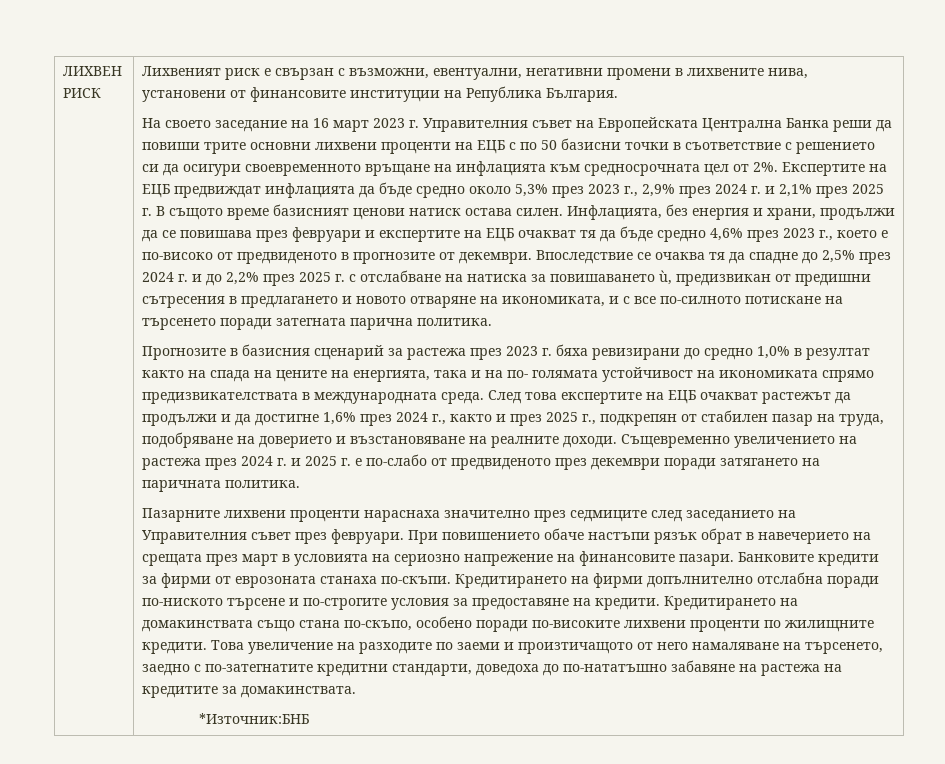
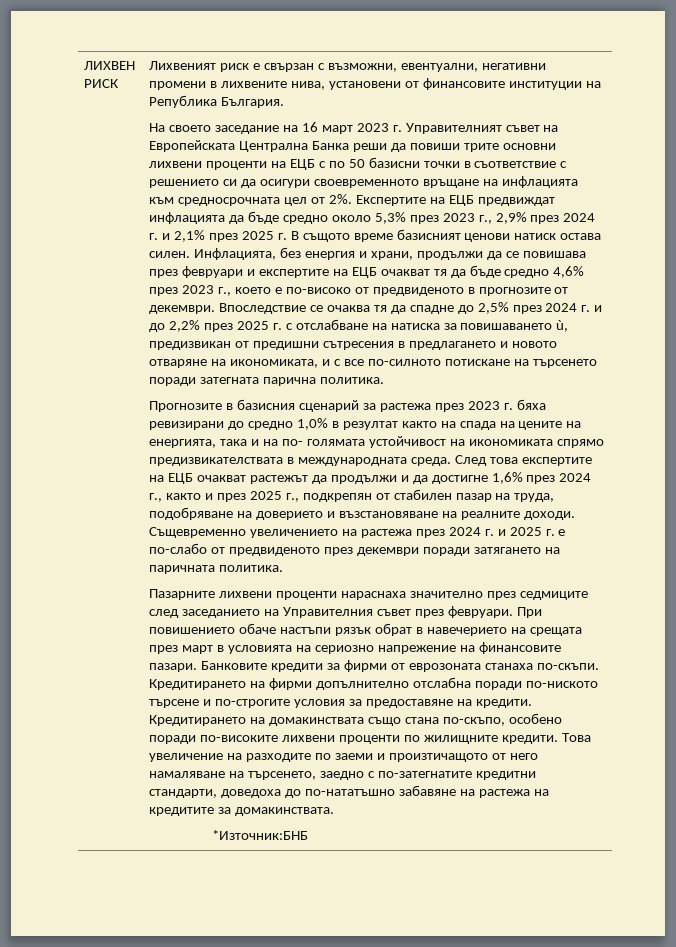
- На своето заседание на 16 март 2023 г. Управителния съвет на Европейската Централна Банка реши да повиши трите основни лихвени проценти на ЕЦБ с по 50 базисни точки в съответствие с решението си да осигури своевременното връщане на инфлацията към средносрочната цел от 2%.
+ На своето заседание на 16 март 2023 г. Управителният съвет на Европейската Централна Банка реши да повиши трите основни лихвени проценти на ЕЦБ с по 50 базисни точки в съответствие с решението си да осигури своевременното връщане на инфлацията към средносрочната цел от 2%.

